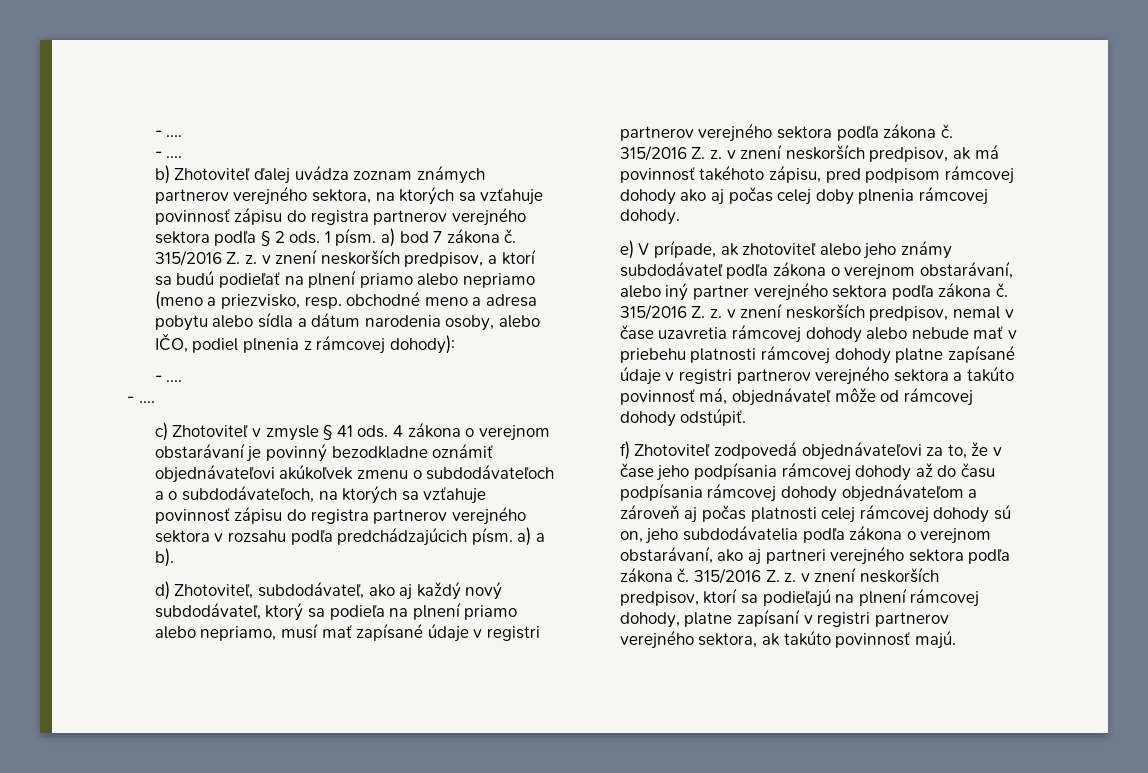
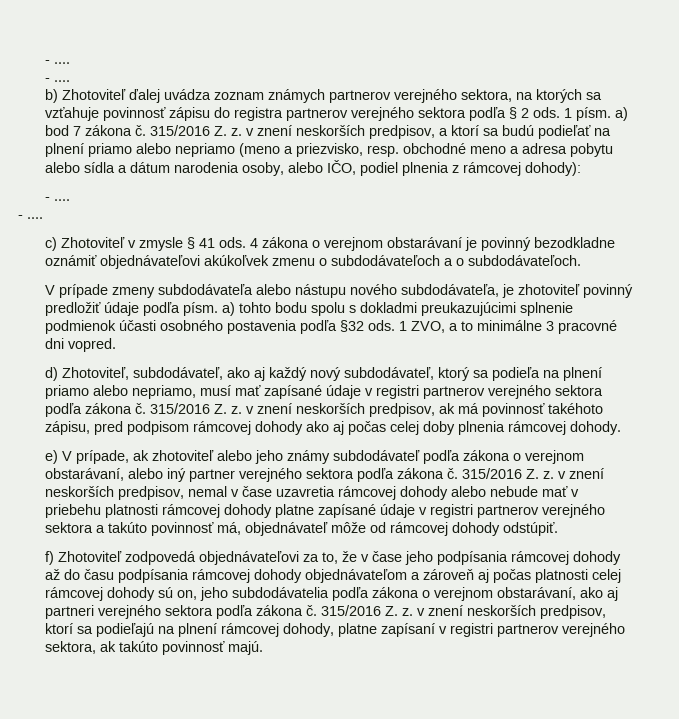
- 4 zákona o verejnom obstarávaní je povinný bezodkladne oznámiť objednávateľovi akúkoľvek zmenu o subdodávateľoch a o subdodávateľoch, na ktorých sa vzťahuje povinnosť zápisu do registra partnerov verejného sektora v rozsahu podľa predchádzajúcich písm. a) a b).
+ 4 zákona o verejnom obstarávaní je povinný bezodkladne oznámiť objednávateľovi akúkoľvek zmenu o subdodávateľoch a o subdodávateľoch.
+ V prípade zmeny subdodávateľa alebo nástupu nového subdodávateľa, je zhotoviteľ povinný predložiť údaje podľa písm. a) tohto bodu spolu s dokladmi preukazujúcimi splnenie podmienok účasti osobného postavenia podľa §32 ods. 1 ZVO, a to minimálne 3 pracovné dni vopred.

